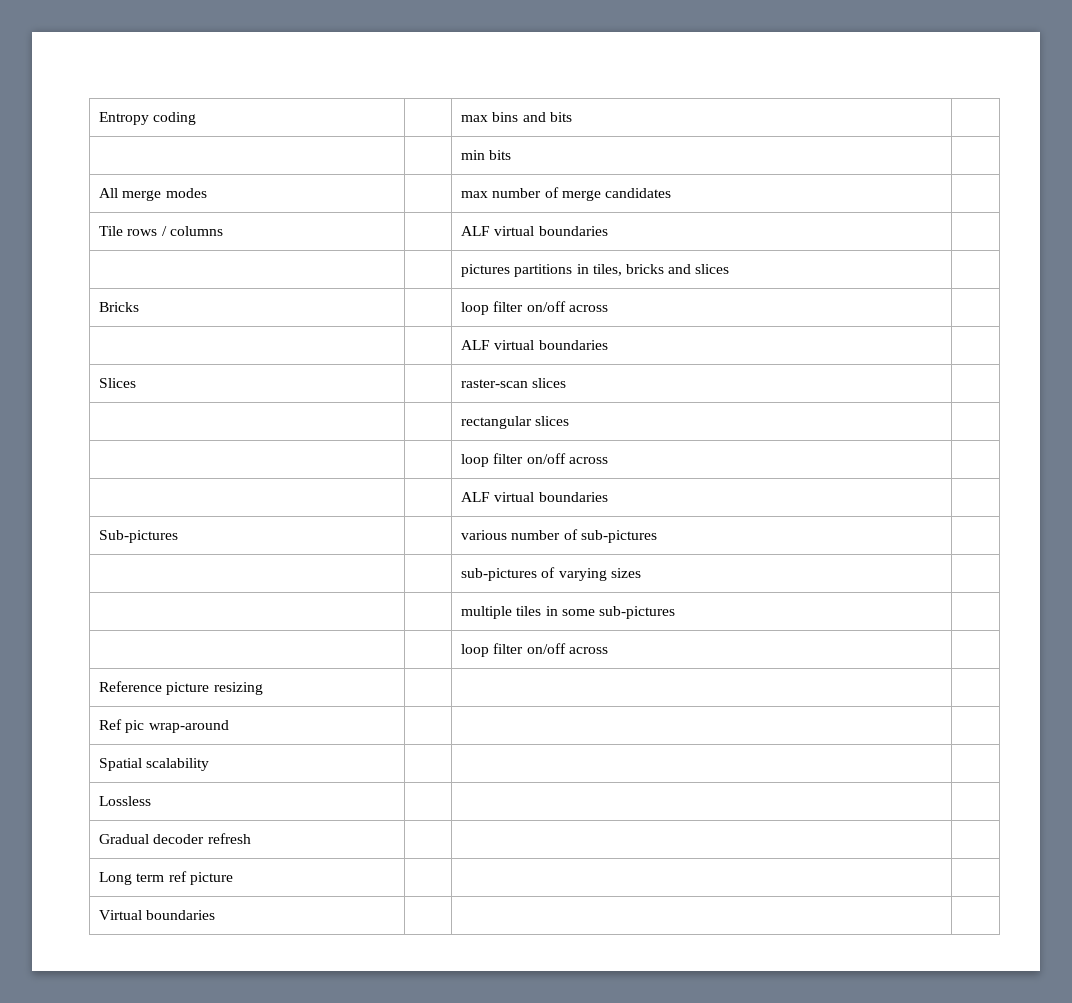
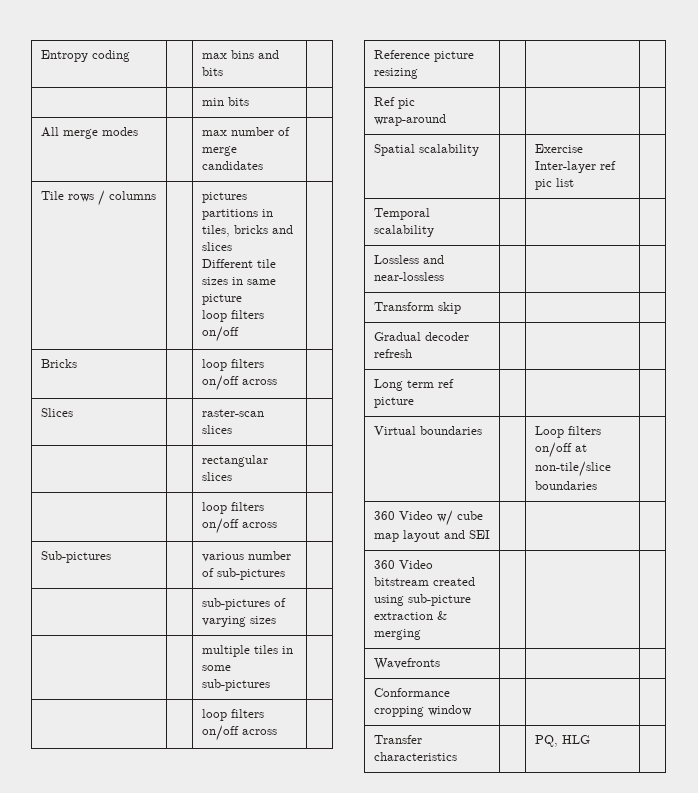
- Tile rows / columns | | ALF virtual boundaries |
- | | pictures partitions in tiles, bricks and slices |
+ Tile rows / columns | | pictures partitions in tiles, bricks and slices
+ Different tile sizes in same picture
+ loop filters on/off |
- Bricks | | loop filter on/off across |
- | | ALF virtual boundaries |
+ Bricks | | loop filters on/off across |
  | | rectangular slices |
- | | loop filter on/off across |
- | | ALF virtual boundaries |
+ | | loop filters on/off across |
  | | multiple tiles in some sub-pictures |
- | | loop filter on/off across |
+ | | loop filters on/off across |
- Spatial scalability | | |
- Lossless | | |
+ Spatial scalability | | Exercise Inter-layer ref pic list |
+ Temporal scalability | | |
+ Lossless and near-lossless | | |
+ Transform skip | | |
- Virtual boundaries | | |
+ Virtual boundaries | | Loop filters on/off at non-tile/slice boundaries |
+ 360 Video w/ cube map layout and SEI | | |
+ 360 Video bitstream created using sub-picture extraction & merging | | |
+ Wavefronts | | |
+ Conformance cropping window | | |
+ Transfer characteristics | | PQ, HLG |

